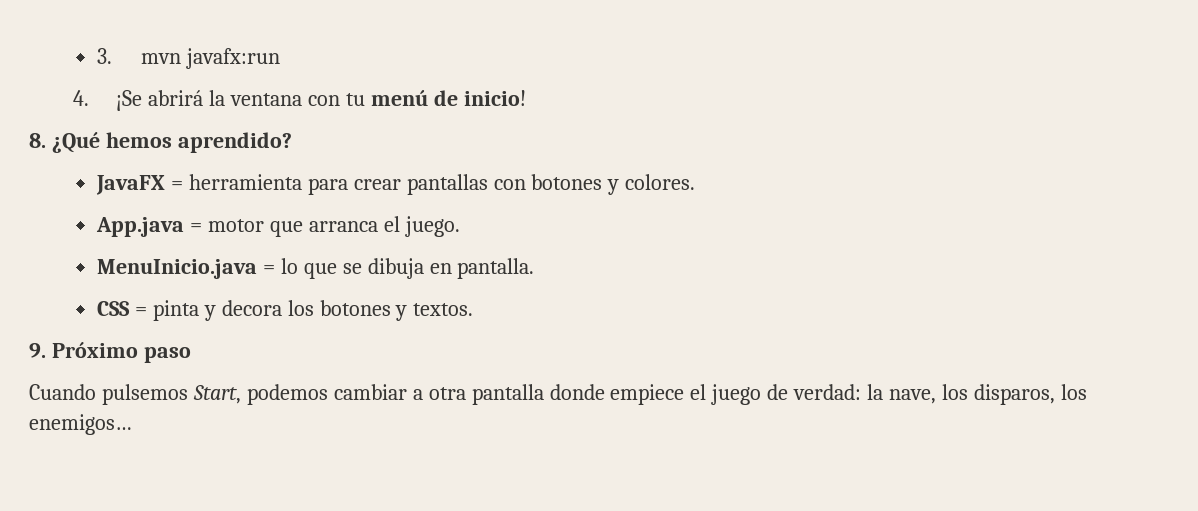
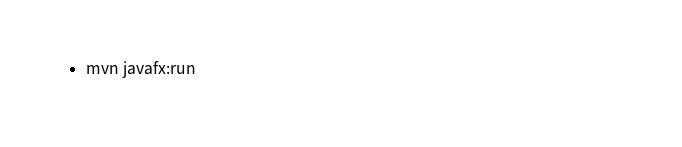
- 3. mvn javafx:run
+ mvn javafx:run
- 4. ¡Se abrirá la ventana con tu menú de inicio!
- 8. ¿Qué hemos aprendido?
- JavaFX = herramienta para crear pantallas con botones y colores.
- App.java = motor que arranca el juego.
- MenuInicio.java = lo que se dibuja en pantalla.
- CSS = pinta y decora los botones y textos.
- 9. Próximo paso
- Cuando pulsemos Start, podemos cambiar a otra pantalla donde empiece el juego de verdad: la nave, los disparos, los enemigos…

